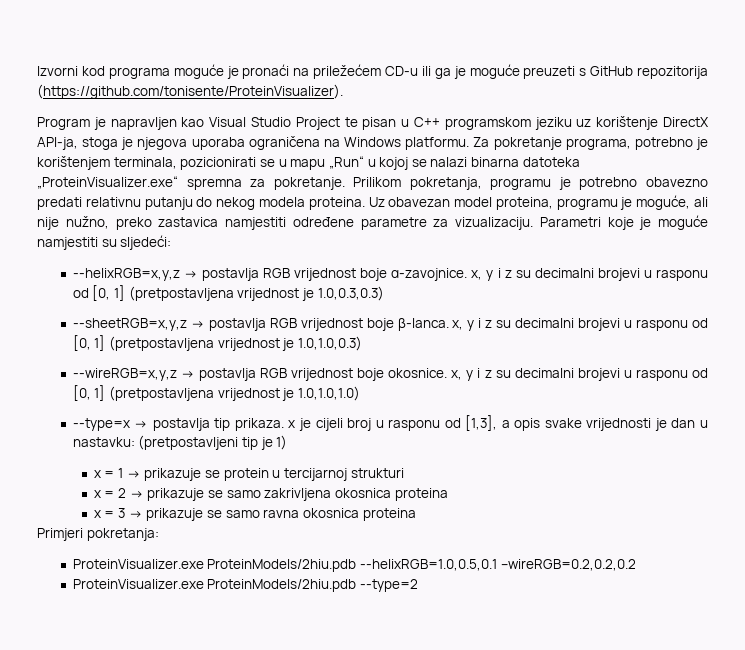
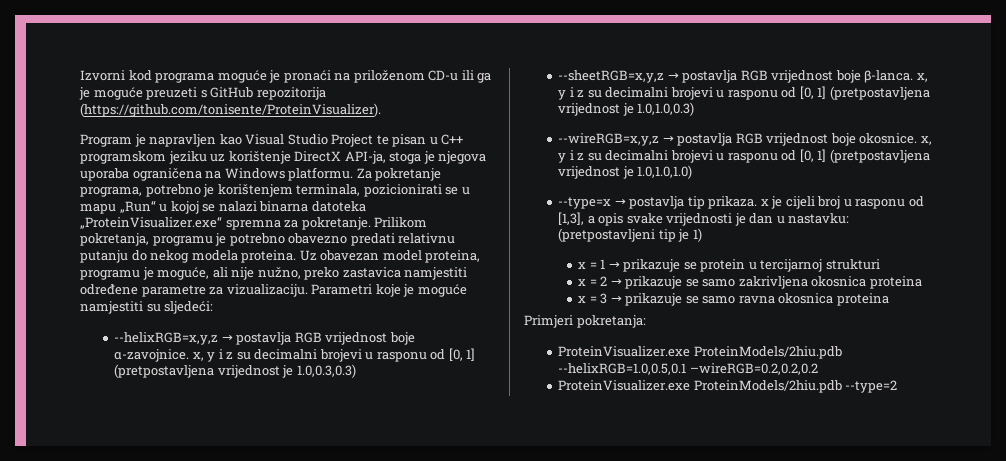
- Izvorni kod programa moguće je pronaći na priležećem CD-u ili ga je moguće preuzeti s GitHub repozitorija (https://github.com/tonisente/ProteinVisualizer).
+ Izvorni kod programa moguće je pronaći na priloženom CD-u ili ga je moguće preuzeti s GitHub repozitorija (https://github.com/tonisente/ProteinVisualizer).

